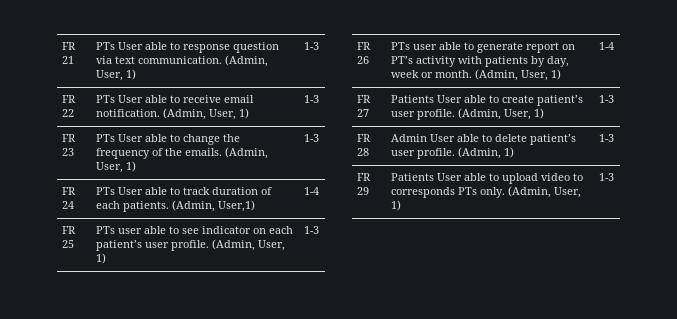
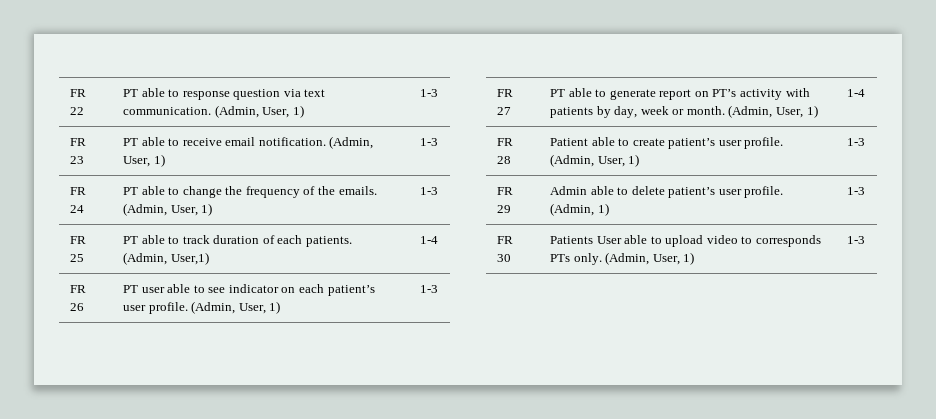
- FR 21 | PTs User able to response question via text communication. (Admin, User, 1) | 1-3
+ FR 22 | PT able to response question via text communication. (Admin, User, 1) | 1-3
- FR 22 | PTs User able to receive email notification. (Admin, User, 1) | 1-3
+ FR 23 | PT able to receive email notification. (Admin, User, 1) | 1-3
- FR 23 | PTs User able to change the frequency of the emails. (Admin, User, 1) | 1-3
+ FR 24 | PT able to change the frequency of the emails. (Admin, User, 1) | 1-3
- FR 24 | PTs User able to track duration of each patients. (Admin, User,1) | 1-4
+ FR 25 | PT able to track duration of each patients. (Admin, User,1) | 1-4
- FR 25 | PTs user able to see indicator on each patient’s user profile. (Admin, User, 1) | 1-3
+ FR 26 | PT user able to see indicator on each patient’s user profile. (Admin, User, 1) | 1-3
- FR 26 | PTs user able to generate report on PT’s activity with patients by day, week or month. (Admin, User, 1) | 1-4
+ FR 27 | PT able to generate report on PT’s activity with patients by day, week or month. (Admin, User, 1) | 1-4
- FR 27 | Patients User able to create patient’s user profile. (Admin, User, 1) | 1-3
+ FR 28 | Patient able to create patient’s user profile. (Admin, User, 1) | 1-3
- FR 28 | Admin User able to delete patient’s user profile. (Admin, 1) | 1-3
+ FR 29 | Admin able to delete patient’s user profile. (Admin, 1) | 1-3
- FR 29 | Patients User able to upload video to corresponds PTs only. (Admin, User, 1) | 1-3
+ FR 30 | Patients User able to upload video to corresponds PTs only. (Admin, User, 1) | 1-3

